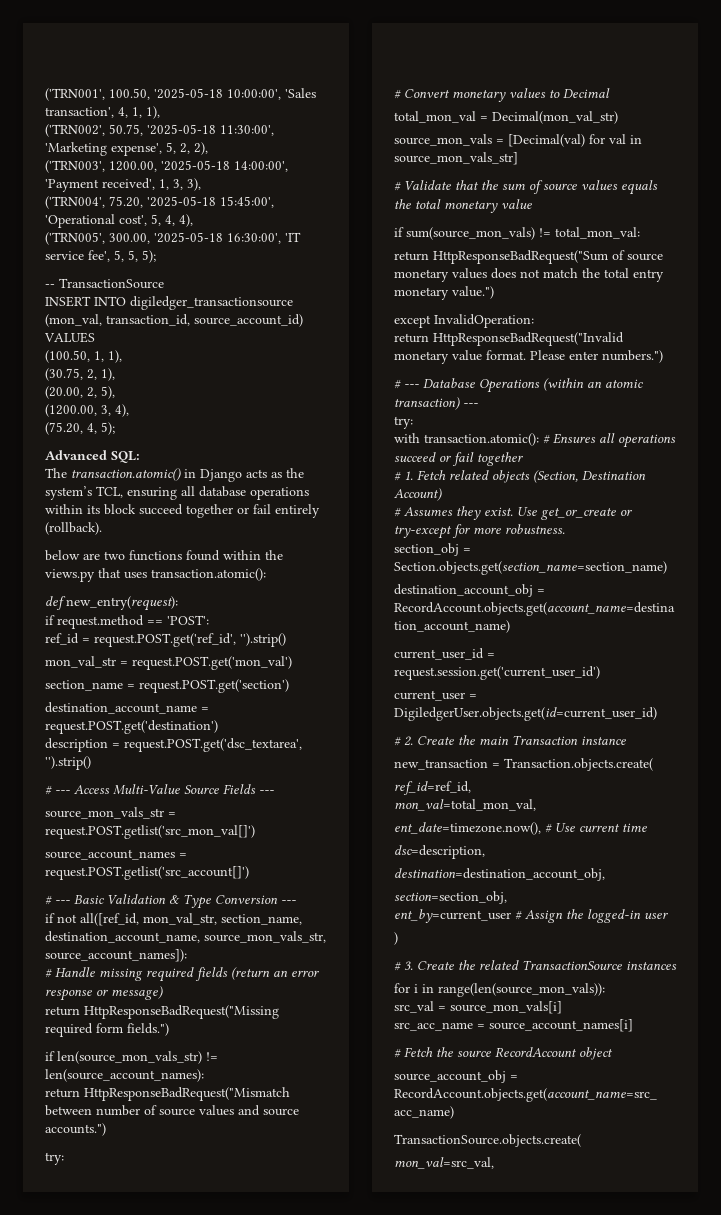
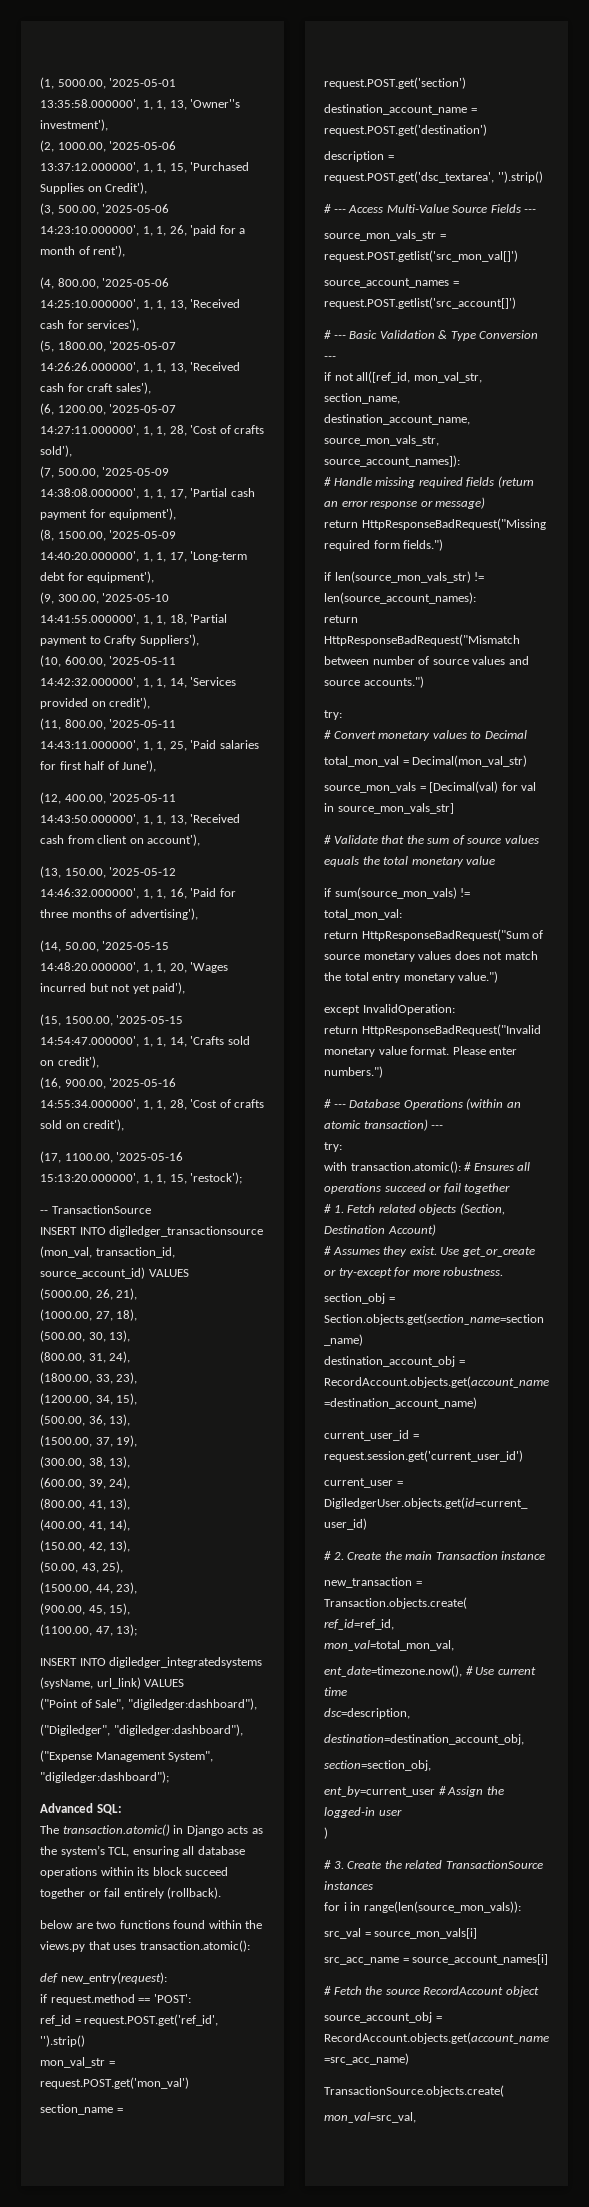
- ('TRN001', 100.50, '2025-05-18 10:00:00', 'Sales transaction', 4, 1, 1),
- ('TRN002', 50.75, '2025-05-18 11:30:00', 'Marketing expense', 5, 2, 2),
- ('TRN003', 1200.00, '2025-05-18 14:00:00', 'Payment received', 1, 3, 3),
- ('TRN004', 75.20, '2025-05-18 15:45:00', 'Operational cost', 5, 4, 4),
- ('TRN005', 300.00, '2025-05-18 16:30:00', 'IT service fee', 5, 5, 5);
+ (1, 5000.00, '2025-05-01 13:35:58.000000', 1, 1, 13, 'Owner''s investment'),
+ (2, 1000.00, '2025-05-06 13:37:12.000000', 1, 1, 15, 'Purchased Supplies on Credit'),
+ (3, 500.00, '2025-05-06 14:23:10.000000', 1, 1, 26, 'paid for a month of rent'),
+ (4, 800.00, '2025-05-06 14:25:10.000000', 1, 1, 13, 'Received cash for services'),
+ (5, 1800.00, '2025-05-07 14:26:26.000000', 1, 1, 13, 'Received cash for craft sales'),
+ (6, 1200.00, '2025-05-07 14:27:11.000000', 1, 1, 28, 'Cost of crafts sold'),
+ (7, 500.00, '2025-05-09 14:38:08.000000', 1, 1, 17, 'Partial cash payment for equipment'),
+ (8, 1500.00, '2025-05-09 14:40:20.000000', 1, 1, 17, 'Long-term debt for equipment'),
+ (9, 300.00, '2025-05-10 14:41:55.000000', 1, 1, 18, 'Partial payment to Crafty Suppliers'),
+ (10, 600.00, '2025-05-11 14:42:32.000000', 1, 1, 14, 'Services provided on credit'),
+ (11, 800.00, '2025-05-11 14:43:11.000000', 1, 1, 25, 'Paid salaries for first half of June'),
+ (12, 400.00, '2025-05-11 14:43:50.000000', 1, 1, 13, 'Received cash from client on account'),
+ (13, 150.00, '2025-05-12 14:46:32.000000', 1, 1, 16, 'Paid for three months of advertising'),
+ (14, 50.00, '2025-05-15 14:48:20.000000', 1, 1, 20, 'Wages incurred but not yet paid'),
+ (15, 1500.00, '2025-05-15 14:54:47.000000', 1, 1, 14, 'Crafts sold on credit'),
+ (16, 900.00, '2025-05-16 14:55:34.000000', 1, 1, 28, 'Cost of crafts sold on credit'),
+ (17, 1100.00, '2025-05-16 15:13:20.000000', 1, 1, 15, 'restock');
- (100.50, 1, 1),
- (30.75, 2, 1),
- (20.00, 2, 5),
- (1200.00, 3, 4),
- (75.20, 4, 5);
+ (5000.00, 26, 21),
+ (1000.00, 27, 18),
+ (500.00, 30, 13),
+ (800.00, 31, 24),
+ (1800.00, 33, 23),
+ (1200.00, 34, 15),
+ (500.00, 36, 13),
+ (1500.00, 37, 19),
+ (300.00, 38, 13),
+ (600.00, 39, 24),
+ (800.00, 41, 13),
+ (400.00, 41, 14),
+ (150.00, 42, 13),
+ (50.00, 43, 25),
+ (1500.00, 44, 23),
+ (900.00, 45, 15),
+ (1100.00, 47, 13);
+ INSERT INTO digiledger_integratedsystems (sysName, url_link) VALUES
+ ("Point of Sale", "digiledger:dashboard"),
+ ("Digiledger", "digiledger:dashboard"),
+ ("Expense Management System", "digiledger:dashboard");

